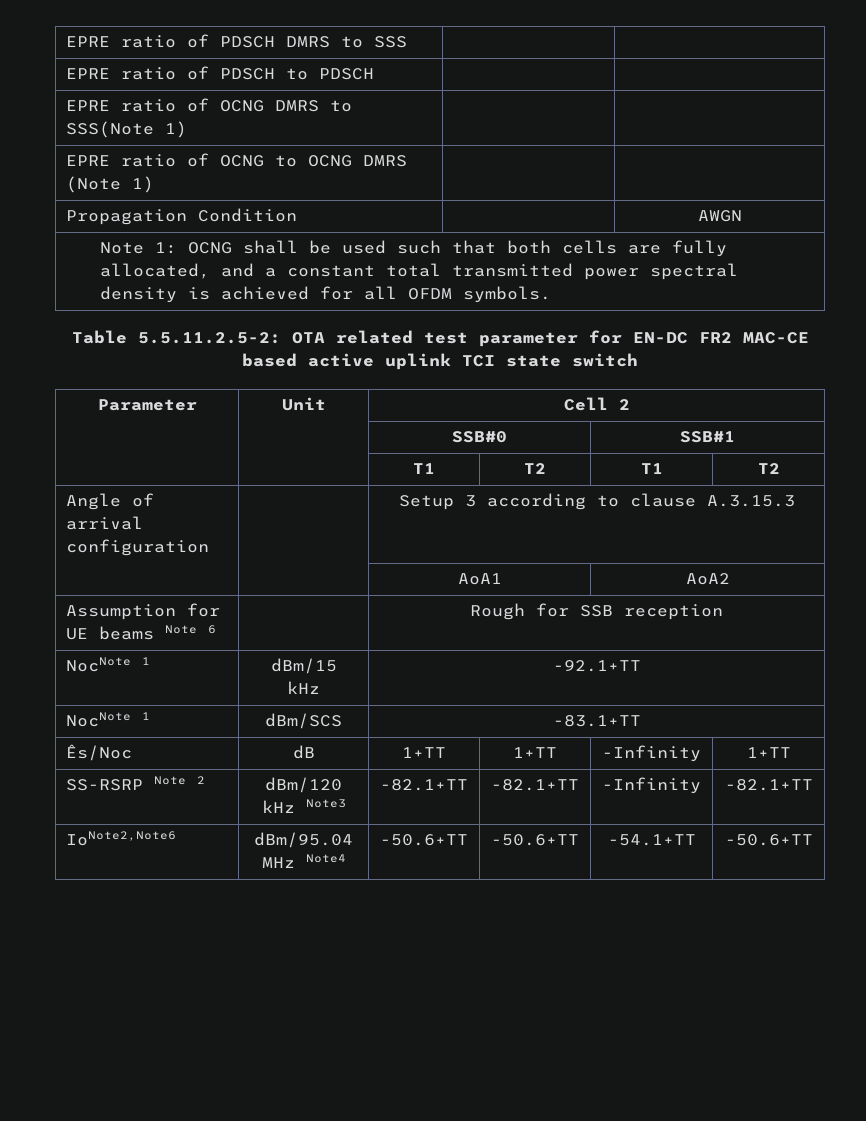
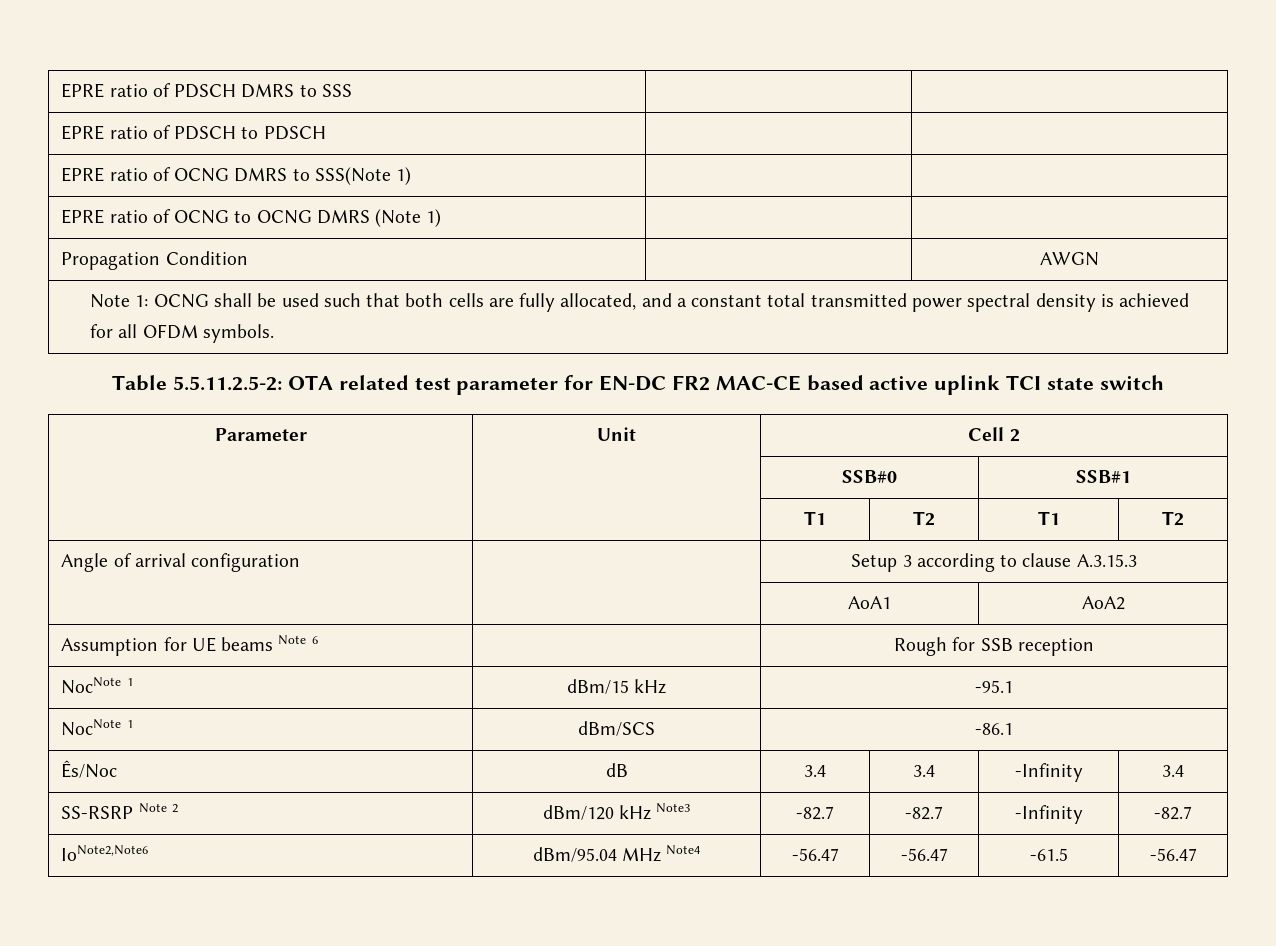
- NocNote 1 | dBm/15 kHz | -92.1+TT
+ NocNote 1 | dBm/15 kHz | -95.1
- NocNote 1 | dBm/SCS | -83.1+TT
+ NocNote 1 | dBm/SCS | -86.1
- Ês/Noc | dB | 1+TT | 1+TT | -Infinity | 1+TT
+ Ês/Noc | dB | 3.4 | 3.4 | -Infinity | 3.4
- SS-RSRP Note 2 | dBm/120 kHz Note3 | -82.1+TT | -82.1+TT | -Infinity | -82.1+TT
+ SS-RSRP Note 2 | dBm/120 kHz Note3 | -82.7 | -82.7 | -Infinity | -82.7
- IoNote2,Note6 | dBm/95.04 MHz Note4 | -50.6+TT | -50.6+TT | -54.1+TT | -50.6+TT
+ IoNote2,Note6 | dBm/95.04 MHz Note4 | -56.47 | -56.47 | -61.5 | -56.47

